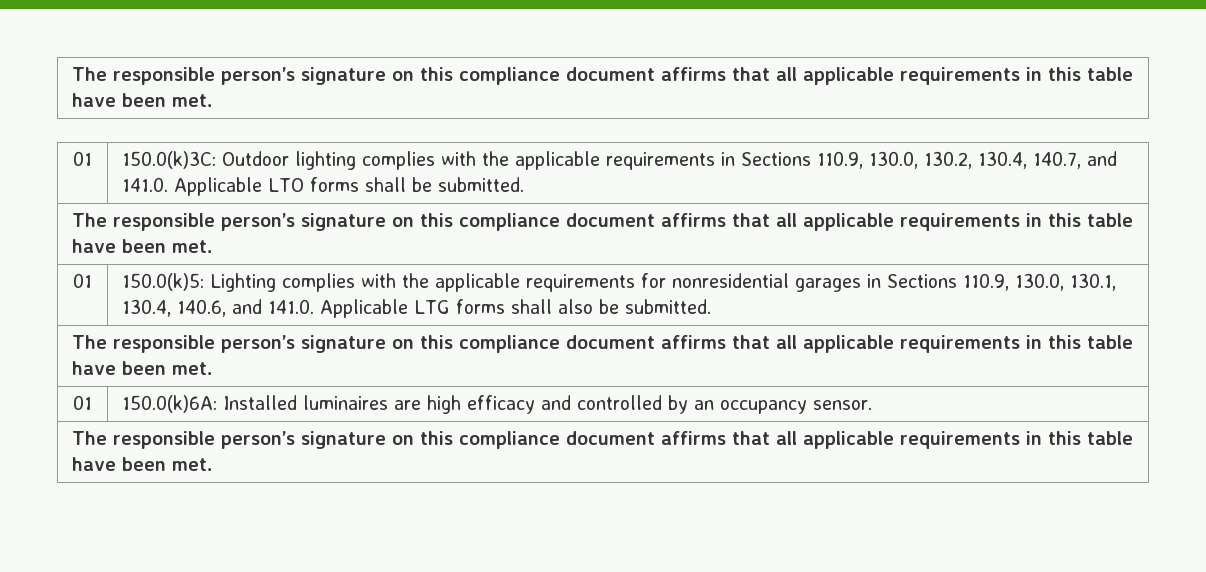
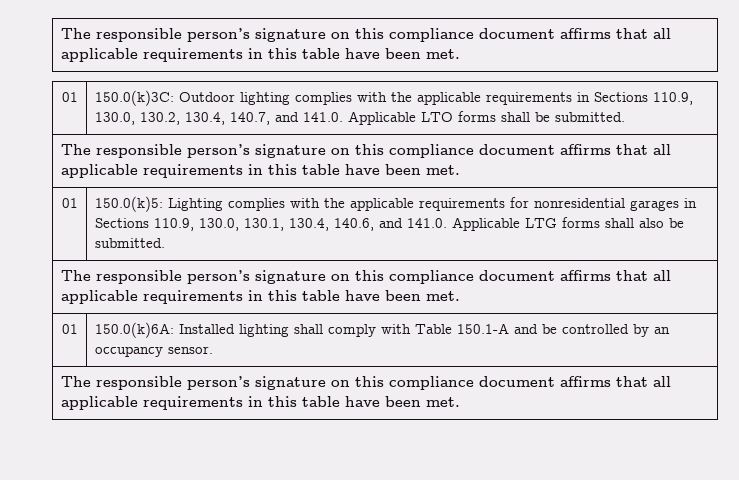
- 01 | 150.0(k)6A: Installed luminaires are high efficacy and controlled by an occupancy sensor.
+ 01 | 150.0(k)6A: Installed lighting shall comply with Table 150.1-A and be controlled by an occupancy sensor.

